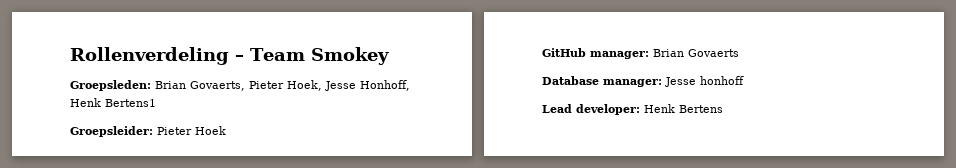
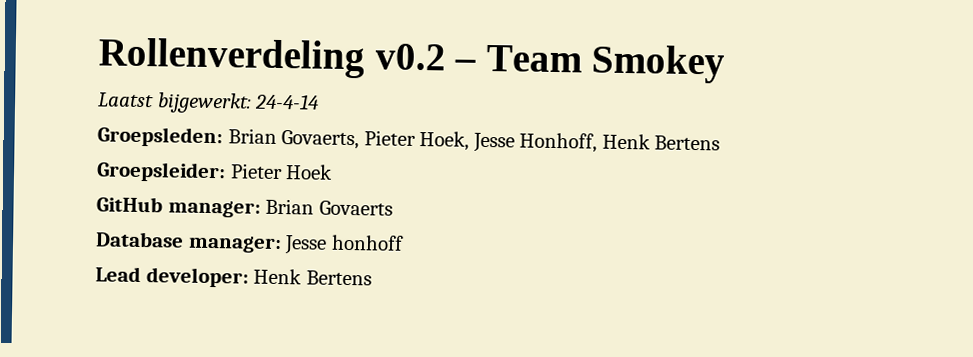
- Rollenverdeling – Team Smokey
+ Rollenverdeling v0.2 – Team Smokey
+ Laatst bijgewerkt: 24-4-14
- Groepsleden: Brian Govaerts, Pieter Hoek, Jesse Honhoff, Henk Bertens1
+ Groepsleden: Brian Govaerts, Pieter Hoek, Jesse Honhoff, Henk Bertens

